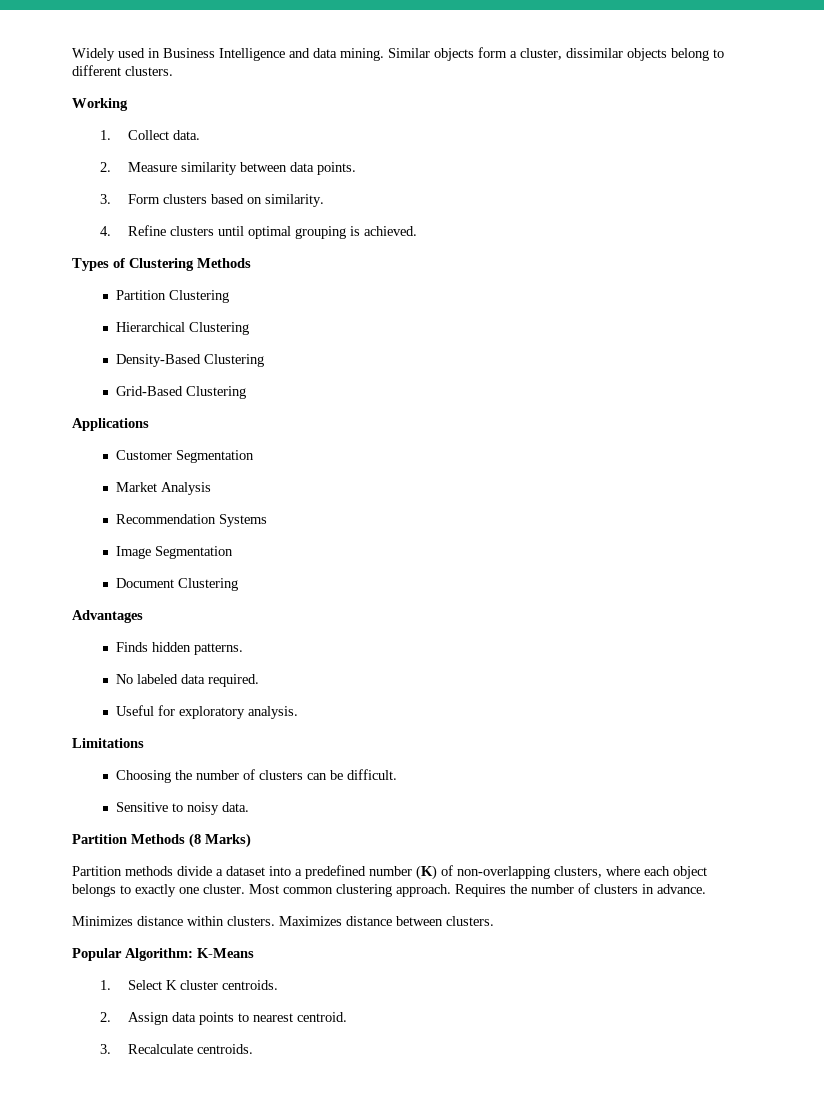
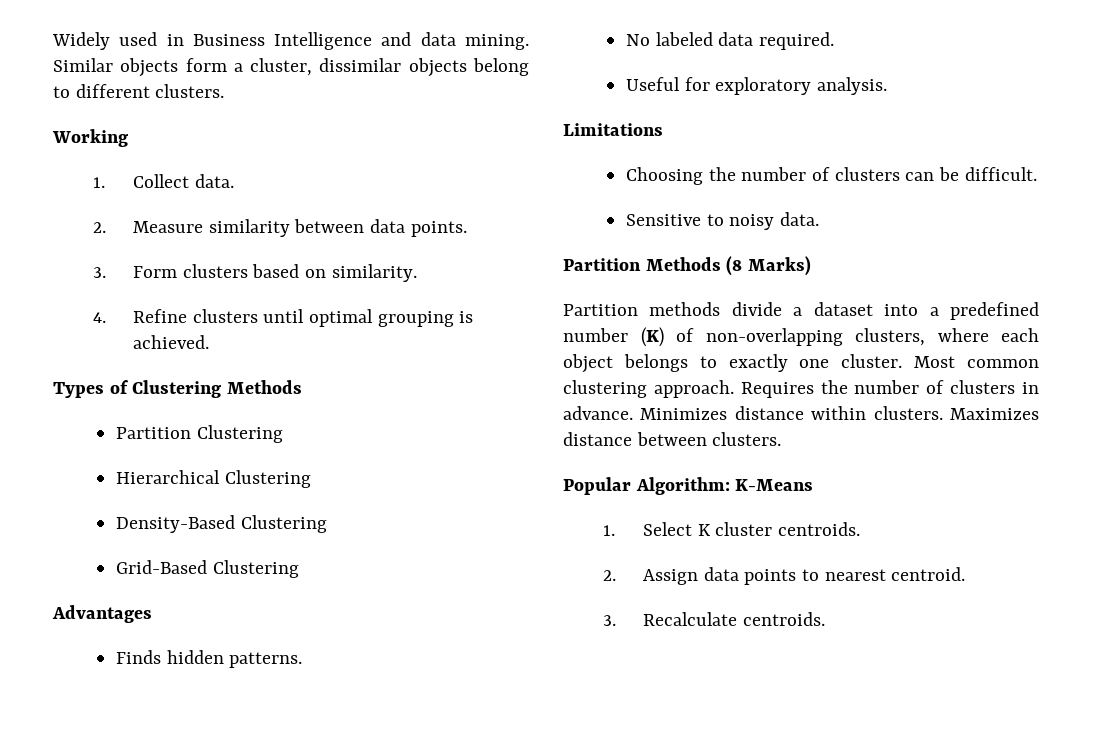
- Applications
- Customer Segmentation
- Market Analysis
- Recommendation Systems
- Image Segmentation
- Document Clustering
- Requires the number of clusters in advance.
- Minimizes distance within clusters.
+ Requires the number of clusters in advance. Minimizes distance within clusters.

